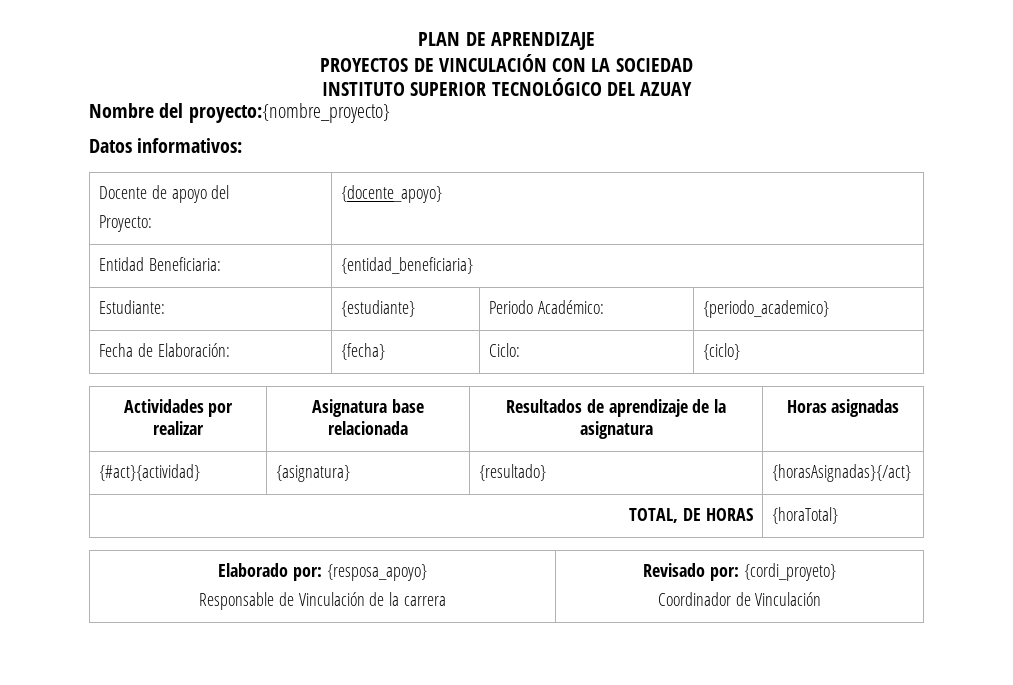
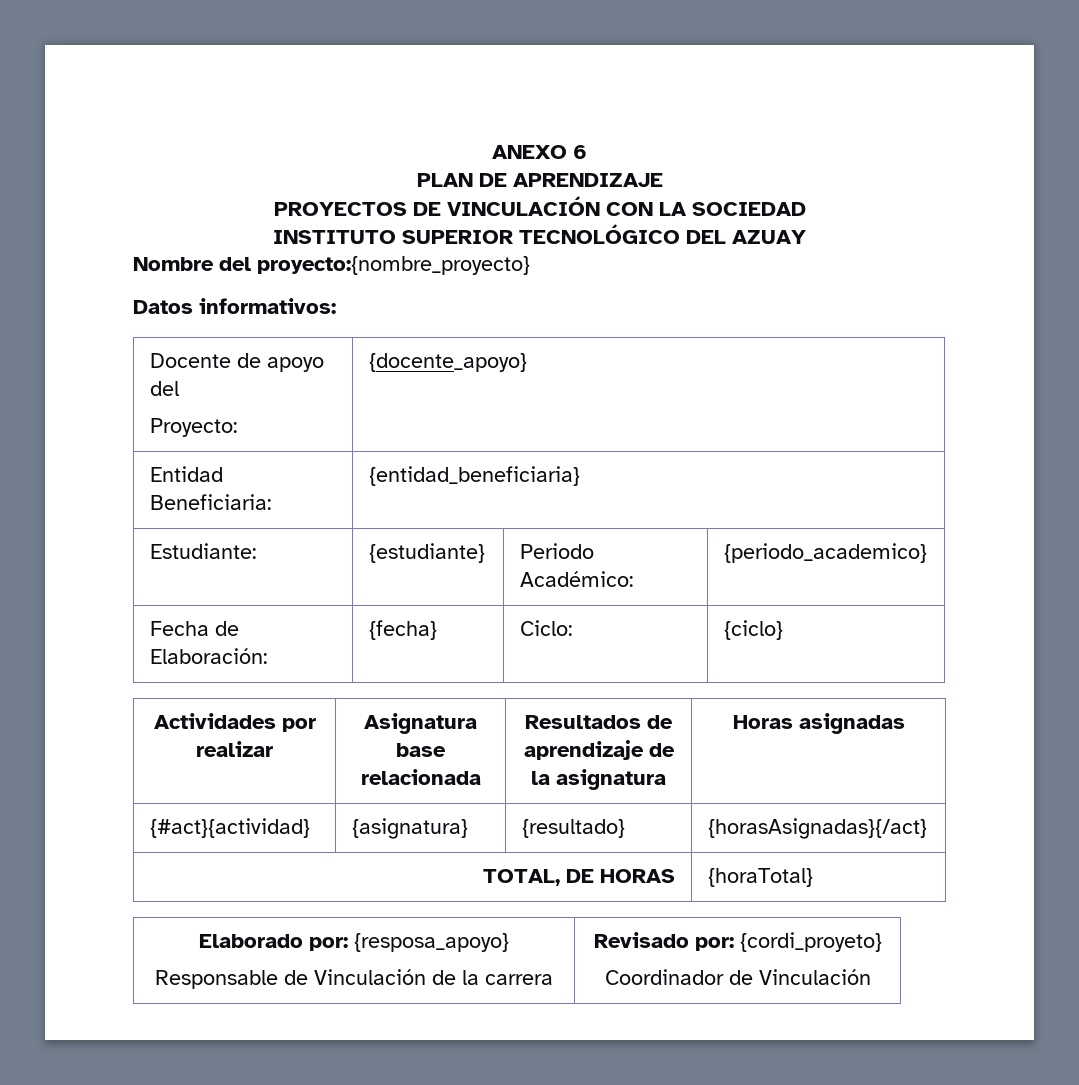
+ ANEXO 6

